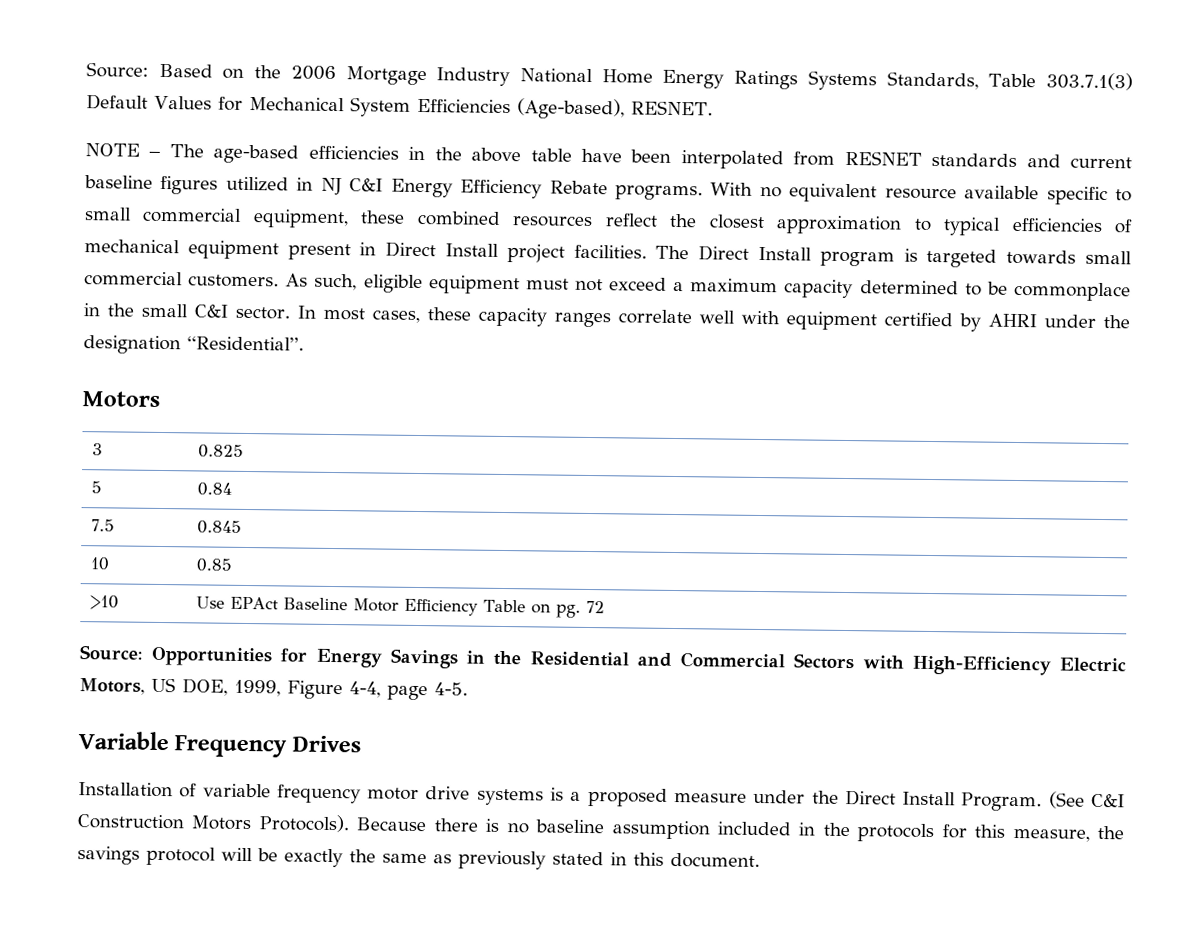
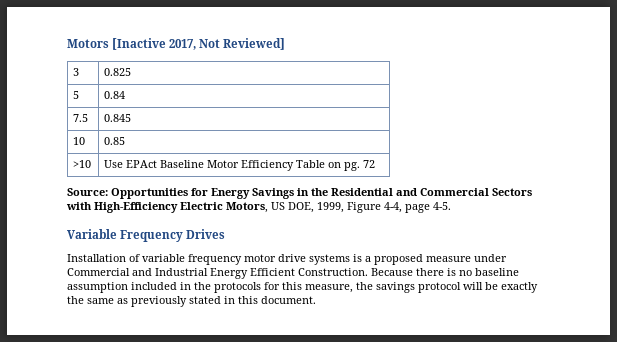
- Source: Based on the 2006 Mortgage Industry National Home Energy Ratings Systems Standards, Table 303.7.1(3) Default Values for Mechanical System Efficiencies (Age-based), RESNET.
- NOTE – The age-based efficiencies in the above table have been interpolated from RESNET standards and current baseline figures utilized in NJ C&I Energy Efficiency Rebate programs. With no equivalent resource available specific to small commercial equipment, these combined resources reflect the closest approximation to typical efficiencies of mechanical equipment present in Direct Install project facilities. The Direct Install program is targeted towards small commercial customers. As such, eligible equipment must not exceed a maximum capacity determined to be commonplace in the small C&I sector. In most cases, these capacity ranges correlate well with equipment certified by AHRI under the designation “Residential”.
- Motors
+ Motors [Inactive 2017, Not Reviewed]
- Installation of variable frequency motor drive systems is a proposed measure under the Direct Install Program. (See C&I Construction Motors Protocols).
+ Installation of variable frequency motor drive systems is a proposed measure under Commercial and Industrial Energy Efficient Construction.

